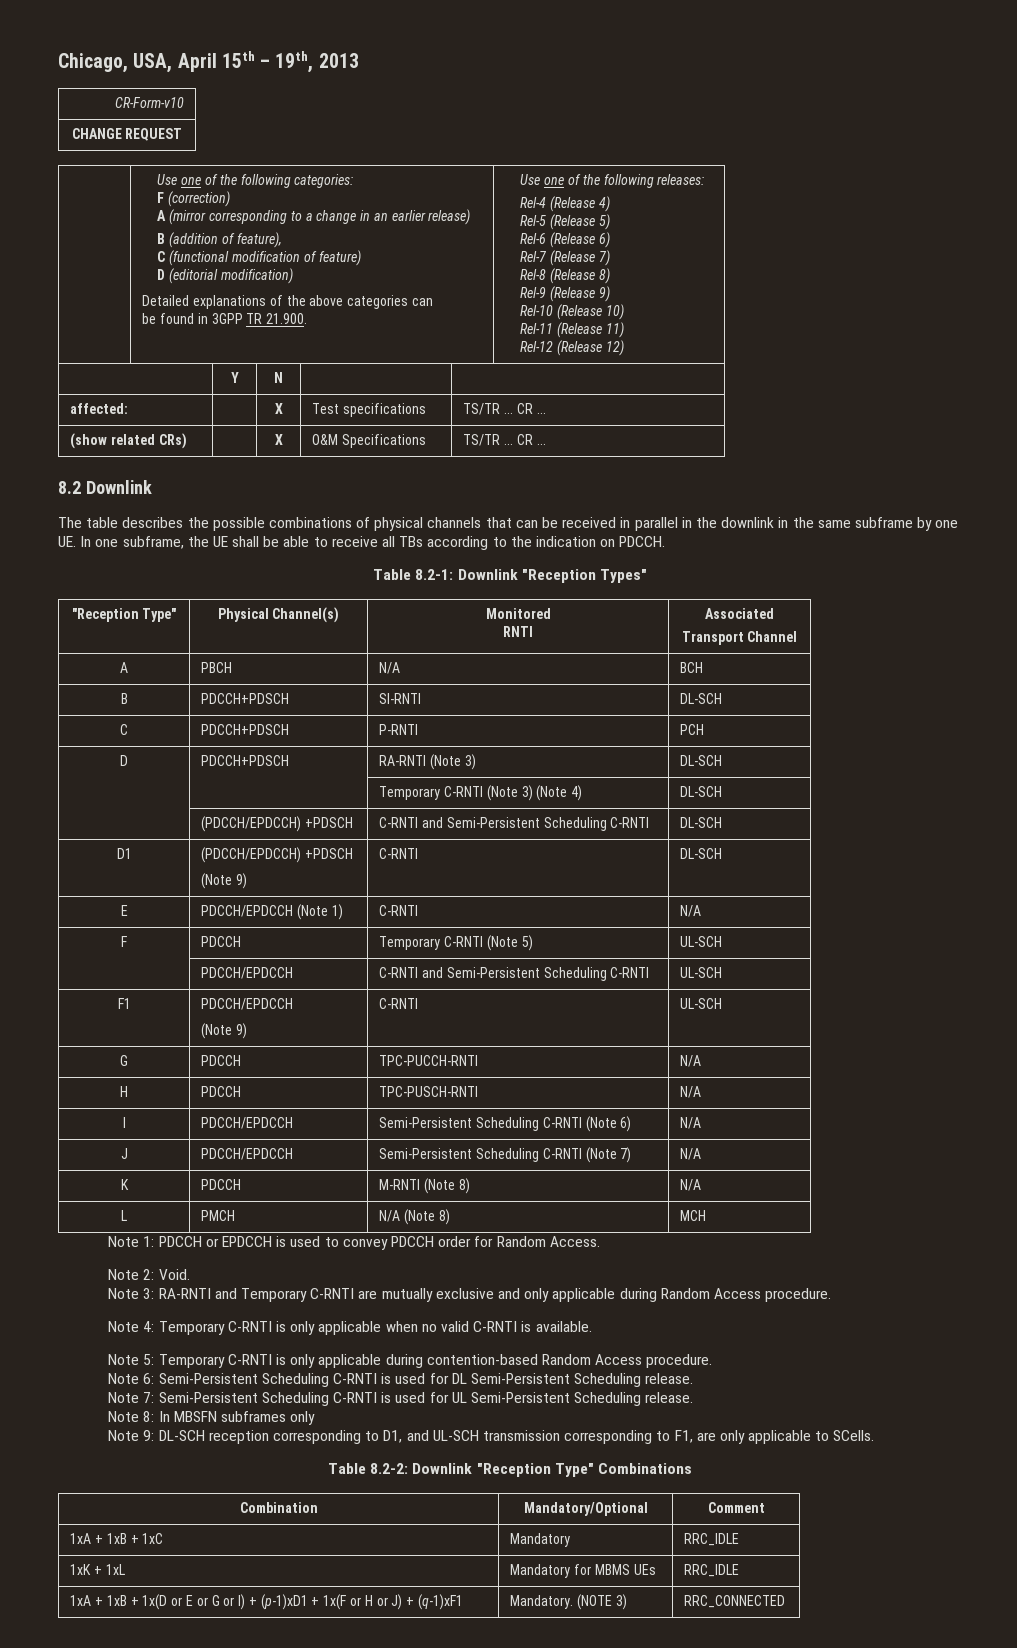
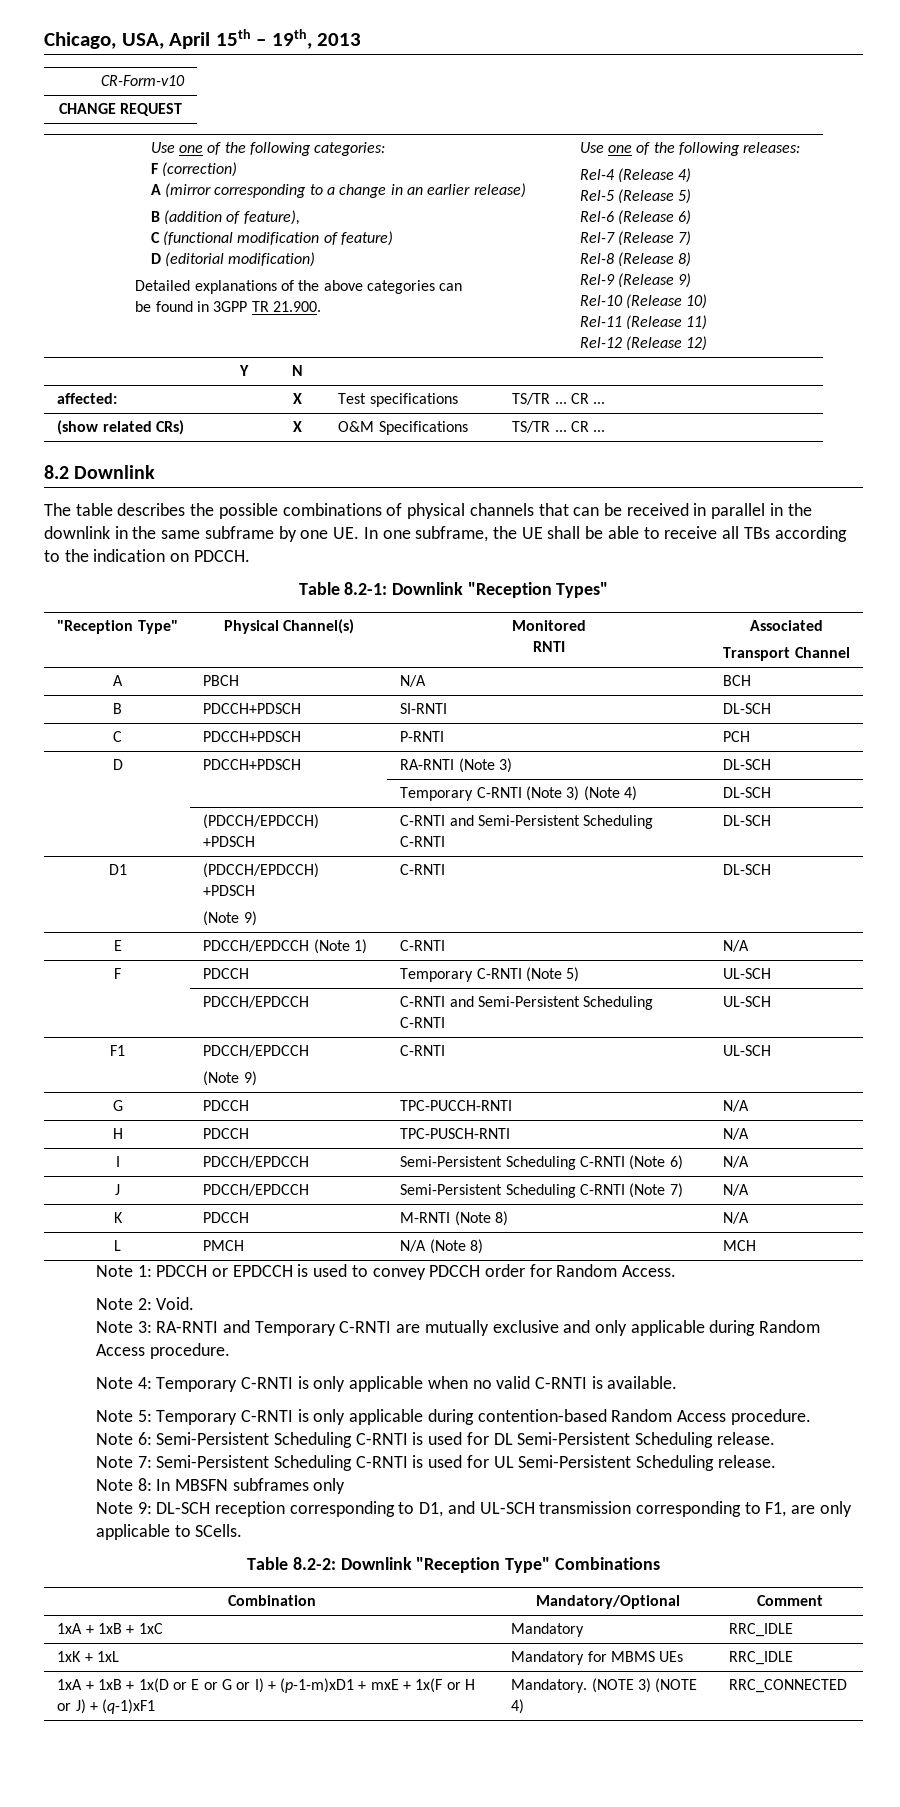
- 1xA + 1xB + 1x(D or E or G or I) + (p-1)xD1 + 1x(F or H or J) + (q-1)xF1 | Mandatory. (NOTE 3) | RRC_CONNECTED
+ 1xA + 1xB + 1x(D or E or G or I) + (p-1-m)xD1 + mxE + 1x(F or H or J) + (q-1)xF1 | Mandatory. (NOTE 3) (NOTE 4) | RRC_CONNECTED

